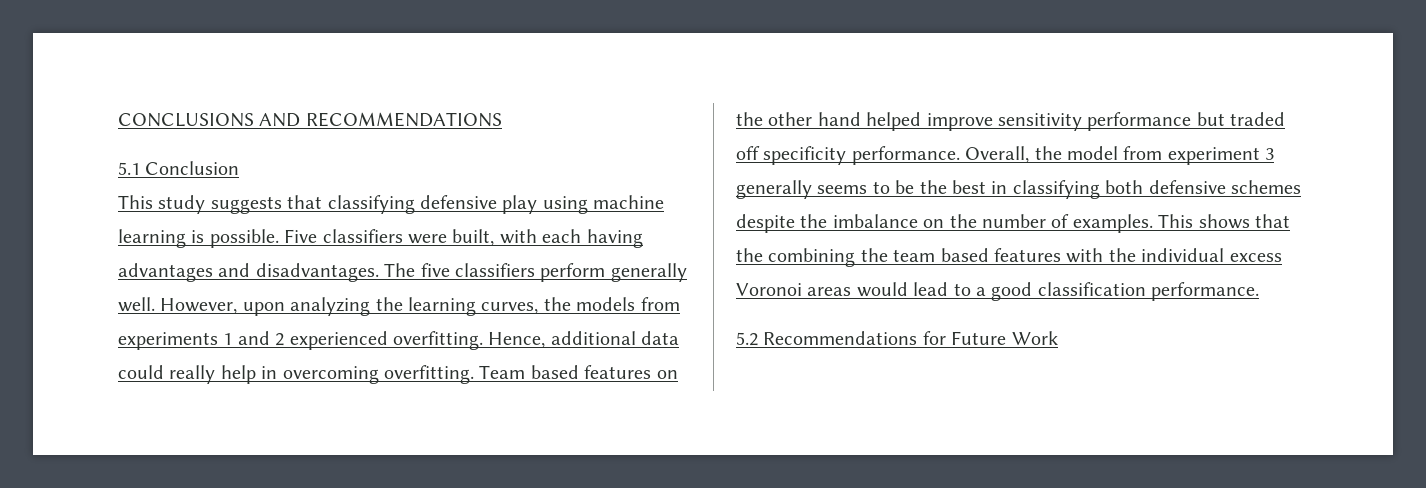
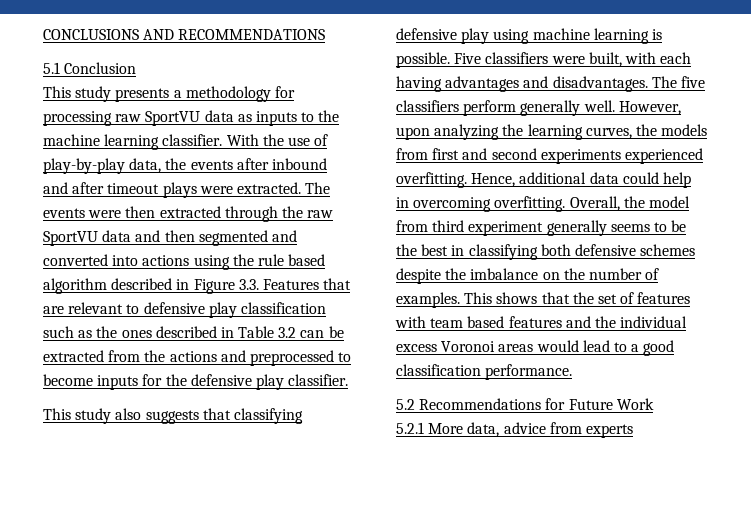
- This study suggests that classifying defensive play using machine learning is possible.
+ This study presents a methodology for processing raw SportVU data as inputs to the machine learning classifier. With the use of play-by-play data, the events after inbound and after timeout plays were extracted. The events were then extracted through the raw SportVU data and then segmented and converted into actions using the rule based algorithm described in Figure 3.3. Features that are relevant to defensive play classification such as the ones described in Table 3.2 can be extracted from the actions and preprocessed to become inputs for the defensive play classifier.
+ This study also suggests that classifying defensive play using machine learning is possible.
- However, upon analyzing the learning curves, the models from experiments 1 and 2 experienced overfitting.
+ However, upon analyzing the learning curves, the models from first and second experiments experienced overfitting.
- Hence, additional data could really help in overcoming overfitting.
+ Hence, additional data could help in overcoming overfitting.
- Team based features on the other hand helped improve sensitivity performance but traded off specificity performance.
- Overall, the model from experiment 3 generally seems to be the best in classifying both defensive schemes despite the imbalance on the number of examples.
+ Overall, the model from third experiment generally seems to be the best in classifying both defensive schemes despite the imbalance on the number of examples.
- This shows that the combining the team based features with the individual excess Voronoi areas would lead to a good classification performance.
+ This shows that the set of features with team based features and the individual excess Voronoi areas would lead to a good classification performance.
+ 5.2.1 More data, advice from experts

